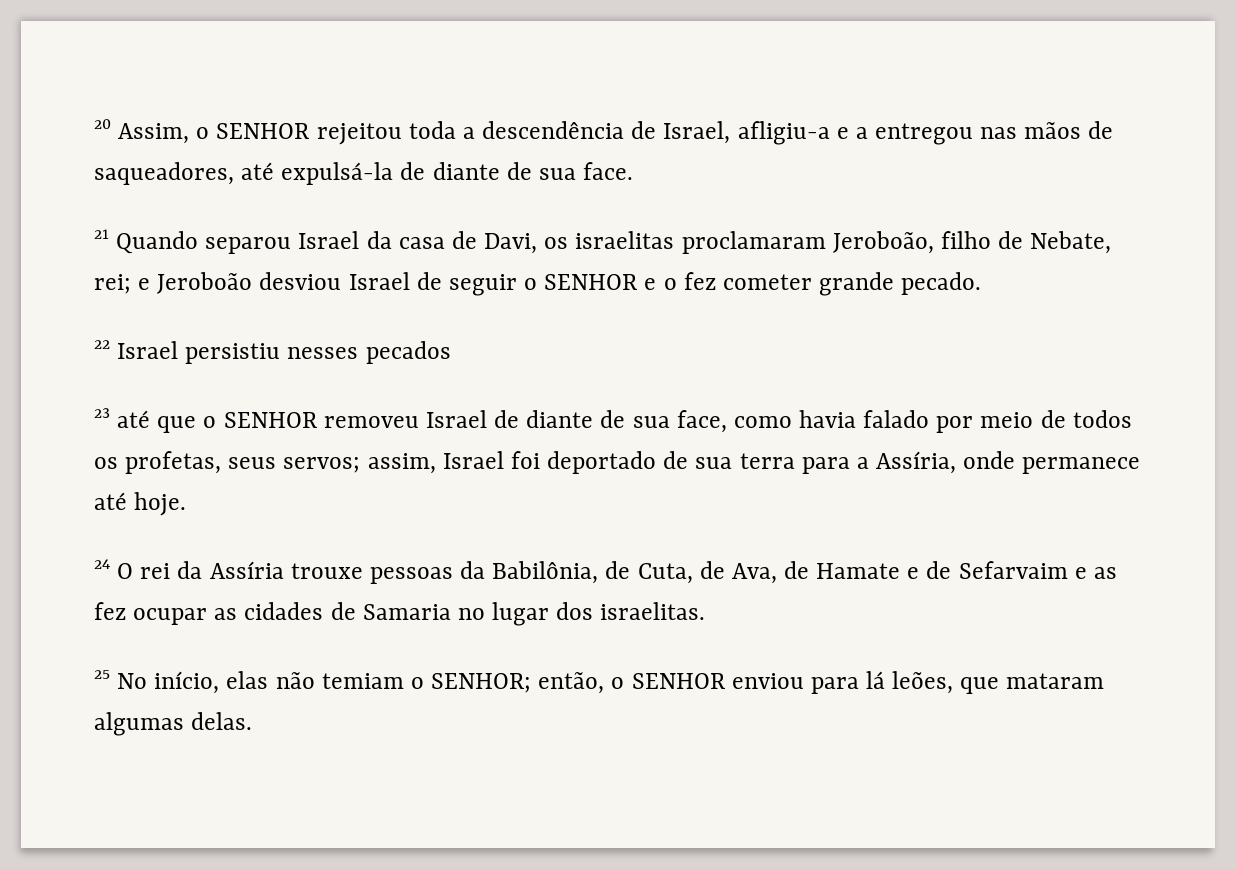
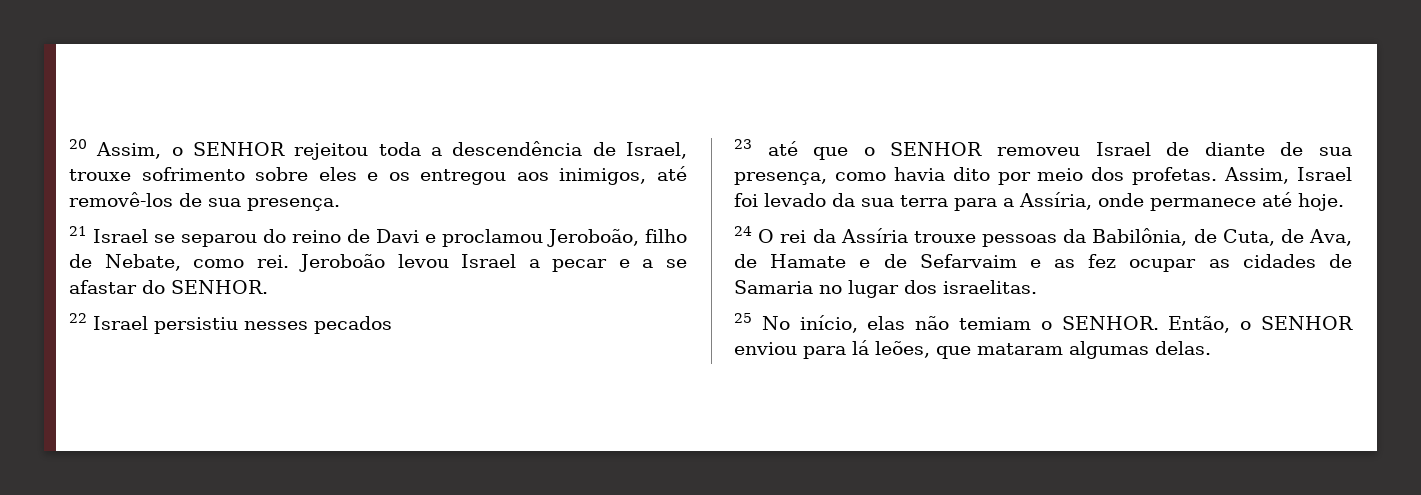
- 20 Assim, o SENHOR rejeitou toda a descendência de Israel, afligiu-a e a entregou nas mãos de saqueadores, até expulsá-la de diante de sua face.
+ 20 Assim, o SENHOR rejeitou toda a descendência de Israel, trouxe sofrimento sobre eles e os entregou aos inimigos, até removê-los de sua presença.
- 21 Quando separou Israel da casa de Davi, os israelitas proclamaram Jeroboão, filho de Nebate, rei; e Jeroboão desviou Israel de seguir o SENHOR e o fez cometer grande pecado.
+ 21 Israel se separou do reino de Davi e proclamou Jeroboão, filho de Nebate, como rei. Jeroboão levou Israel a pecar e a se afastar do SENHOR.
- 23 até que o SENHOR removeu Israel de diante de sua face, como havia falado por meio de todos os profetas, seus servos; assim, Israel foi deportado de sua terra para a Assíria, onde permanece até hoje.
+ 23 até que o SENHOR removeu Israel de diante de sua presença, como havia dito por meio dos profetas. Assim, Israel foi levado da sua terra para a Assíria, onde permanece até hoje.
- 25 No início, elas não temiam o SENHOR; então, o SENHOR enviou para lá leões, que mataram algumas delas.
+ 25 No início, elas não temiam o SENHOR. Então, o SENHOR enviou para lá leões, que mataram algumas delas.

